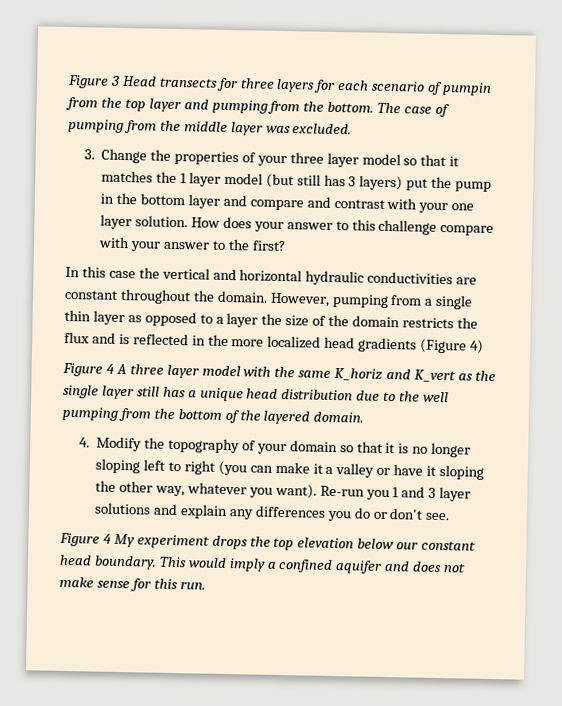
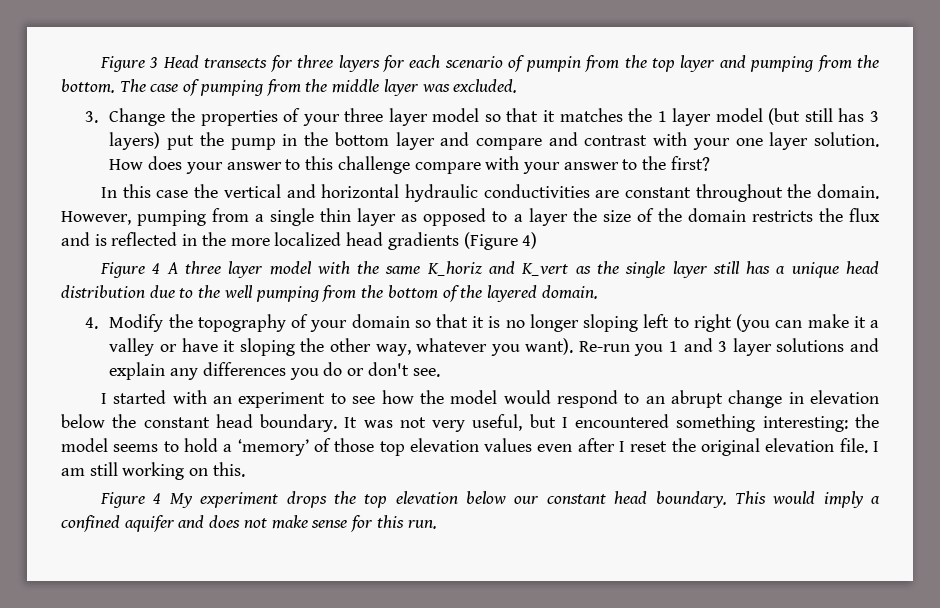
+ I started with an experiment to see how the model would respond to an abrupt change in elevation below the constant head boundary. It was not very useful, but I encountered something interesting: the model seems to hold a ‘memory’ of those top elevation values even after I reset the original elevation file. I am still working on this.

